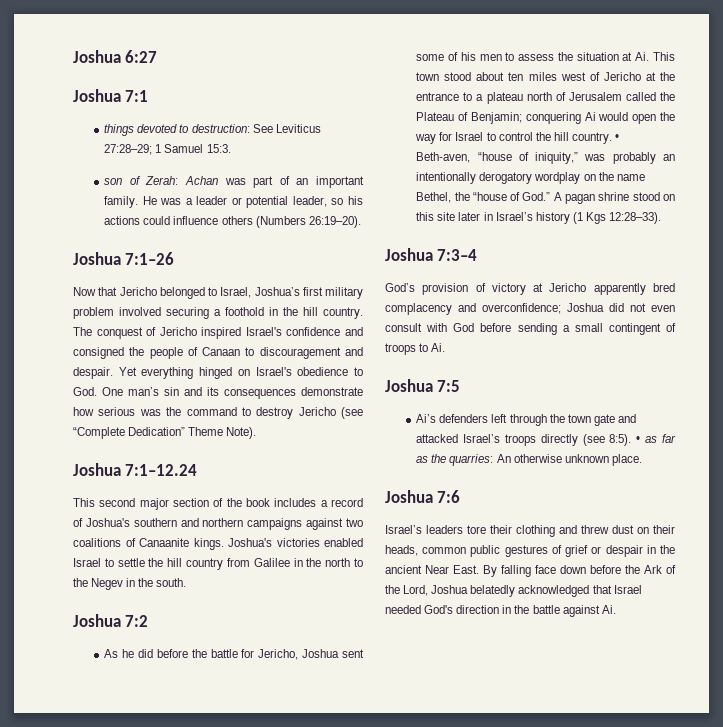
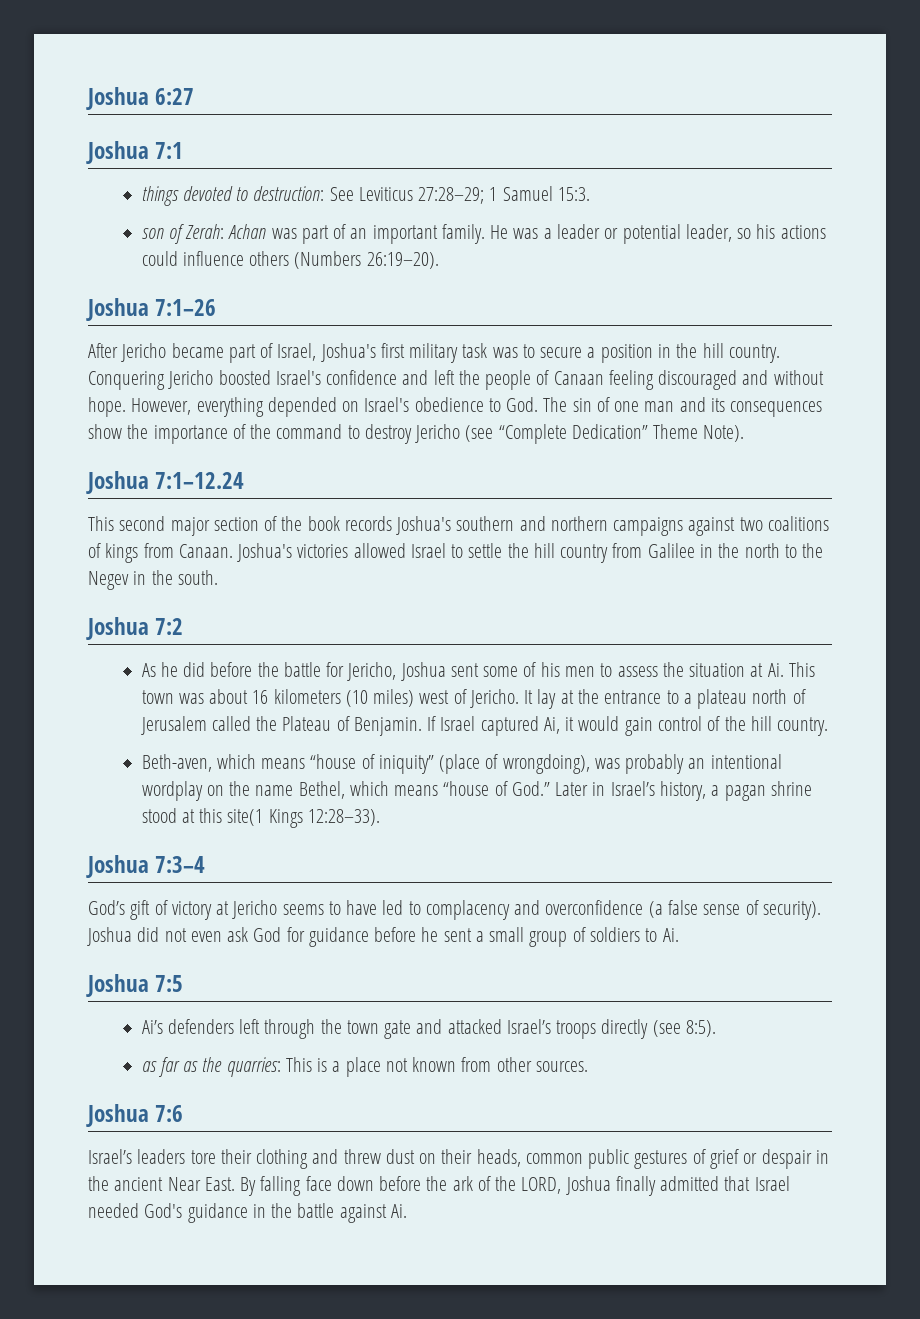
- Now that Jericho belonged to Israel, Joshua’s first military problem involved securing a foothold in the hill country. The conquest of Jericho inspired Israel's confidence and consigned the people of Canaan to discouragement and despair. Yet everything hinged on Israel's obedience to God. One man’s sin and its consequences demonstrate how serious was the command to destroy Jericho (see “Complete Dedication” Theme Note).
+ After Jericho became part of Israel, Joshua's first military task was to secure a position in the hill country. Conquering Jericho boosted Israel's confidence and left the people of Canaan feeling discouraged and without hope. However, everything depended on Israel's obedience to God. The sin of one man and its consequences show the importance of the command to destroy Jericho (see “Complete Dedication” Theme Note).
- This second major section of the book includes a record of Joshua's southern and northern campaigns against two coalitions of Canaanite kings.
+ This second major section of the book records Joshua's southern and northern campaigns against two coalitions of kings from Canaan.
- Joshua's victories enabled Israel to settle the hill country from Galilee in the north to the Negev in the south.
+ Joshua's victories allowed Israel to settle the hill country from Galilee in the north to the Negev in the south.
- As he did before the battle for Jericho, Joshua sent some of his men to assess the situation at Ai. This town stood about ten miles west of Jericho at the entrance to a plateau north of Jerusalem called the Plateau of Benjamin; conquering Ai would open the way for Israel to control the hill country. • Beth-aven, “house of iniquity,” was probably an intentionally derogatory wordplay on the name Bethel, the “house of God.” A pagan shrine stood on this site later in Israel’s history (1 Kgs 12:28–33).
+ As he did before the battle for Jericho, Joshua sent some of his men to assess the situation at Ai. This town was about 16 kilometers (10 miles) west of Jericho. It lay at the entrance to a plateau north of Jerusalem called the Plateau of Benjamin. If Israel captured Ai, it would gain control of the hill country.
+ Beth-aven, which means “house of iniquity” (place of wrongdoing), was probably an intentional wordplay on the name Bethel, which means “house of God.” Later in Israel’s history, a pagan shrine stood at this site(1 Kings 12:28–33).
- God’s provision of victory at Jericho apparently bred complacency and overconfidence; Joshua did not even consult with God before sending a small contingent of troops to Ai.
+ God’s gift of victory at Jericho seems to have led to complacency and overconfidence (a false sense of security). Joshua did not even ask God for guidance before he sent a small group of soldiers to Ai.
- Ai’s defenders left through the town gate and attacked Israel’s troops directly (see 8:5). • as far as the quarries: An otherwise unknown place.
+ Ai’s defenders left through the town gate and attacked Israel’s troops directly (see 8:5).
+ as far as the quarries: This is a place not known from other sources.
- By falling face down before the Ark of the Lord, Joshua belatedly acknowledged that Israel needed God's direction in the battle against Ai.
+ By falling face down before the ark of the LORD, Joshua finally admitted that Israel needed God's guidance in the battle against Ai.

